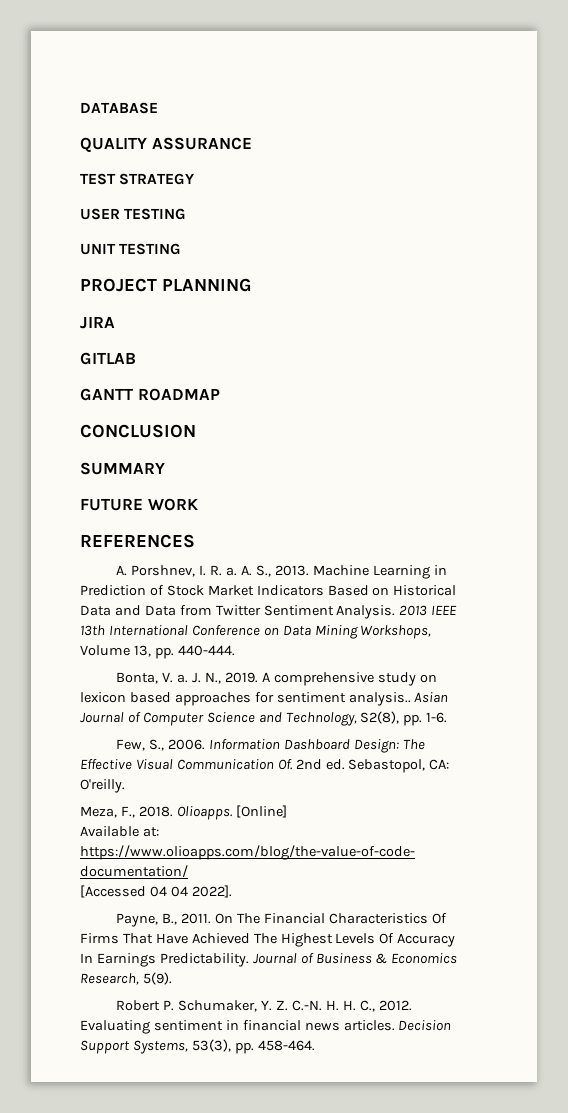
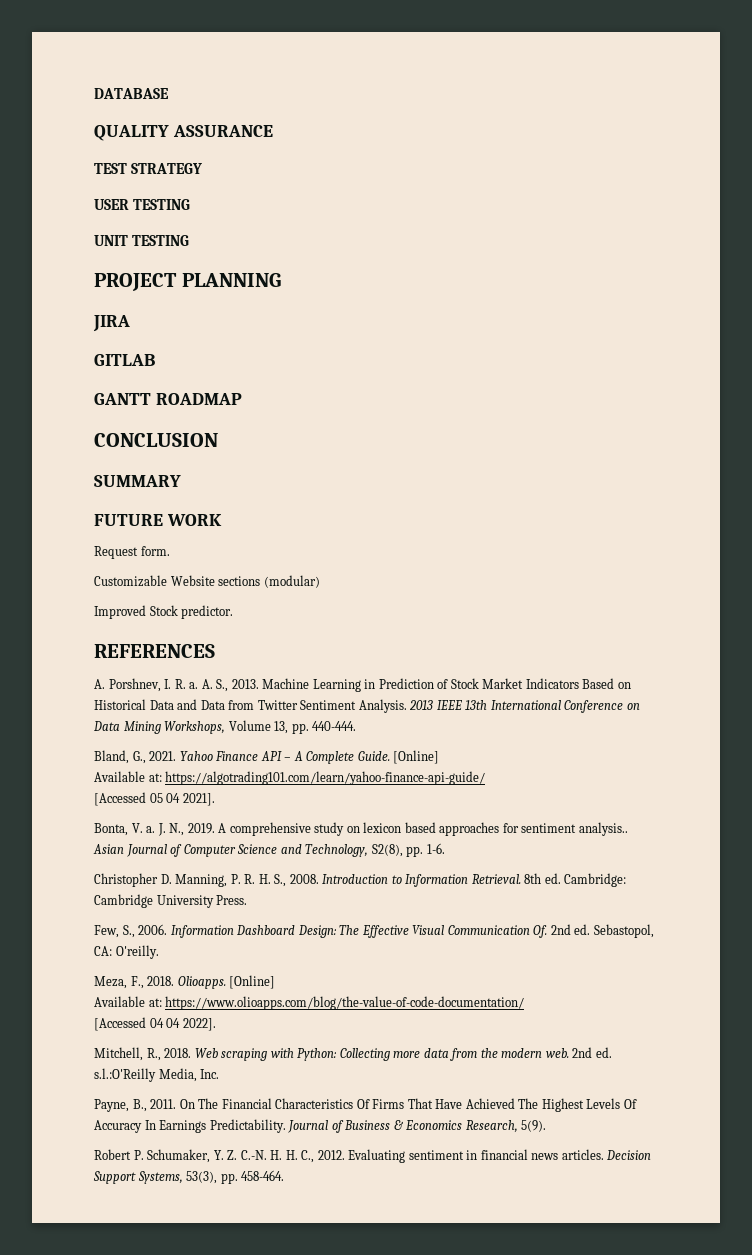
+ Request form.
+ Customizable Website sections (modular)
+ Improved Stock predictor.
+ Bland, G., 2021. Yahoo Finance API – A Complete Guide. [Online]
+ Available at: https://algotrading101.com/learn/yahoo-finance-api-guide/
+ [Accessed 05 04 2021].
+ Christopher D. Manning, P. R. H. S., 2008. Introduction to Information Retrieval. 8th ed. Cambridge: Cambridge University Press.
+ Mitchell, R., 2018. Web scraping with Python: Collecting more data from the modern web. 2nd ed. s.l.:O'Reilly Media, Inc.

